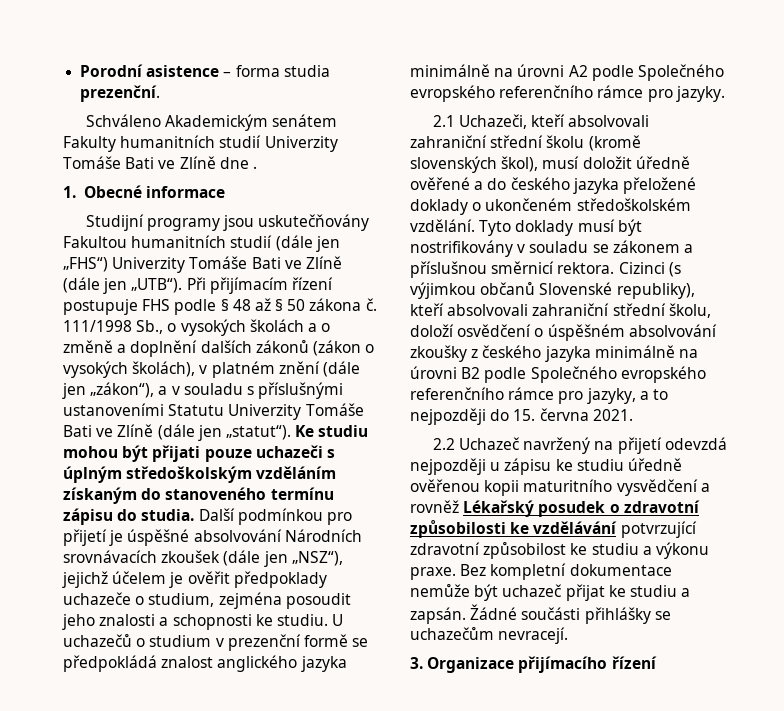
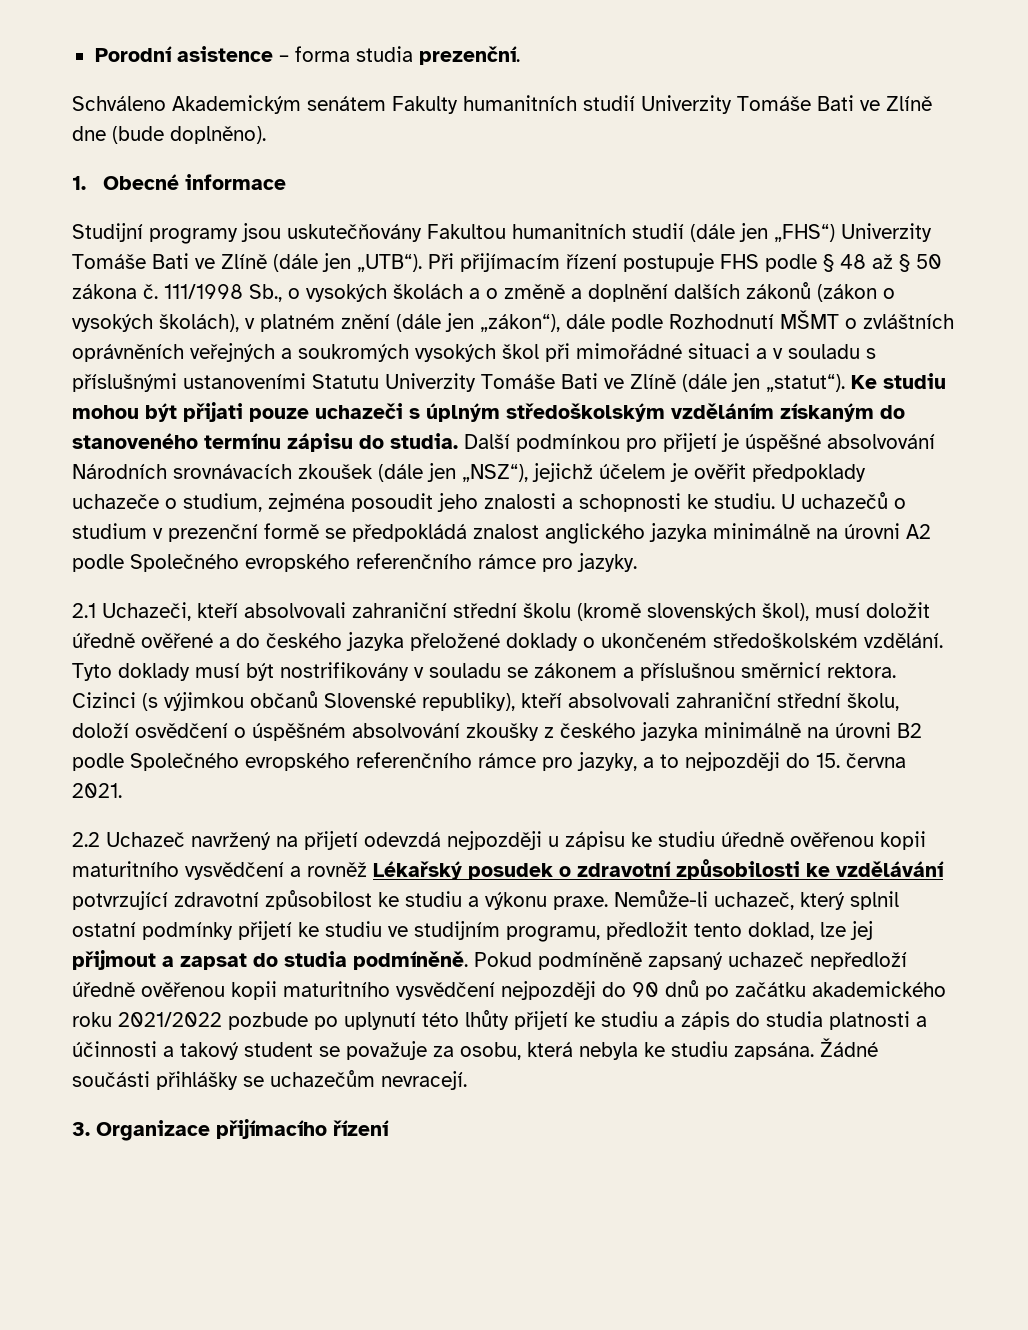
- Schváleno Akademickým senátem Fakulty humanitních studií Univerzity Tomáše Bati ve Zlíně dne .
+ Schváleno Akademickým senátem Fakulty humanitních studií Univerzity Tomáše Bati ve Zlíně dne (bude doplněno).
- 111/1998 Sb., o vysokých školách a o změně a doplnění dalších zákonů (zákon o vysokých školách), v platném znění (dále jen „zákon“), a v souladu s příslušnými ustanoveními Statutu Univerzity Tomáše Bati ve Zlíně (dále jen „statut“).
+ 111/1998 Sb., o vysokých školách a o změně a doplnění dalších zákonů (zákon o vysokých školách), v platném znění (dále jen „zákon“), dále podle Rozhodnutí MŠMT o zvláštních oprávněních veřejných a soukromých vysokých škol při mimořádné situaci a v souladu s příslušnými ustanoveními Statutu Univerzity Tomáše Bati ve Zlíně (dále jen „statut“).
- Bez kompletní dokumentace nemůže být uchazeč přijat ke studiu a zapsán.
+ Nemůže-li uchazeč, který splnil ostatní podmínky přijetí ke studiu ve studijním programu, předložit tento doklad, lze jej přijmout a zapsat do studia podmíněně. Pokud podmíněně zapsaný uchazeč nepředloží úředně ověřenou kopii maturitního vysvědčení nejpozději do 90 dnů po začátku akademického roku 2021/2022 pozbude po uplynutí této lhůty přijetí ke studiu a zápis do studia platnosti a účinnosti a takový student se považuje za osobu, která nebyla ke studiu zapsána.

